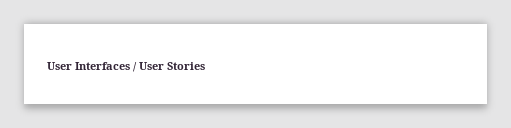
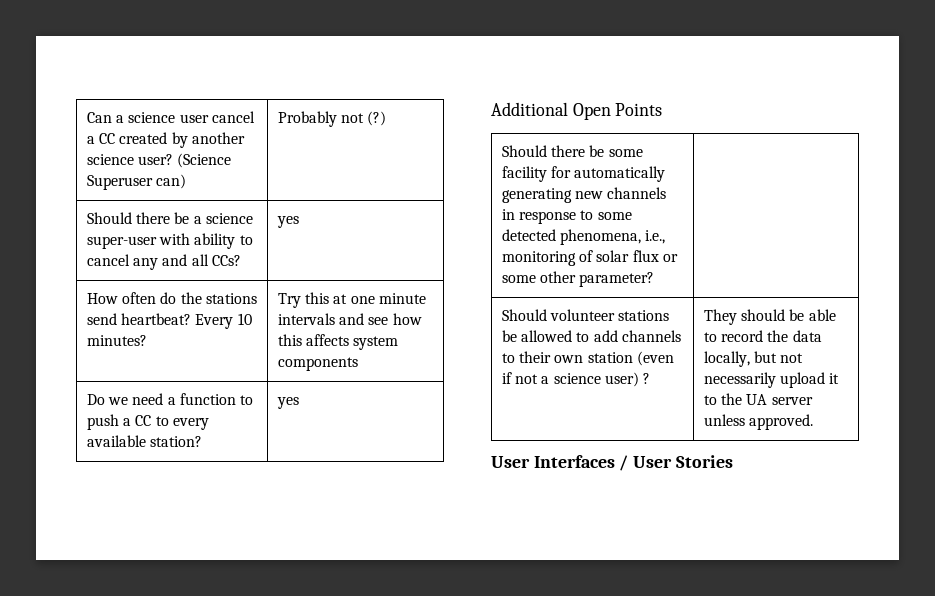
+ Can a science user cancel a CC created by another science user? (Science Superuser can) | Probably not (?)
+ Should there be a science super-user with ability to cancel any and all CCs? | yes
+ How often do the stations send heartbeat? Every 10 minutes? | Try this at one minute intervals and see how this affects system components
+ Do we need a function to push a CC to every available station? | yes
+ Additional Open Points
+ Should there be some facility for automatically generating new channels in response to some detected phenomena, i.e., monitoring of solar flux or some other parameter? |
+ Should volunteer stations be allowed to add channels to their own station (even if not a science user) ? | They should be able to record the data locally, but not necessarily upload it to the UA server unless approved.

